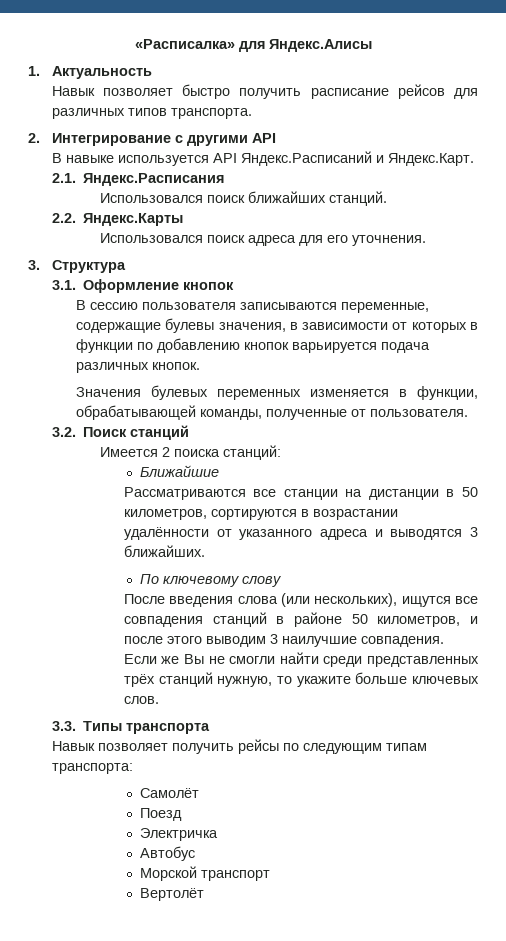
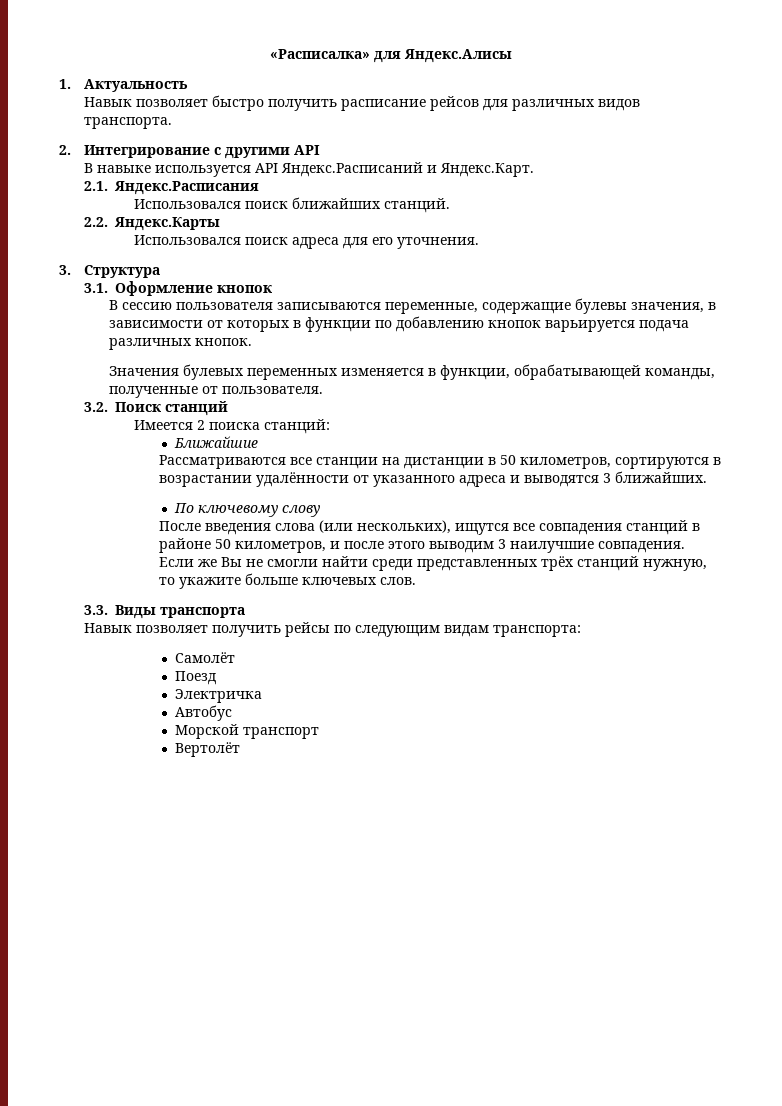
- Навык позволяет быстро получить расписание рейсов для различных типов транспорта.
+ Навык позволяет быстро получить расписание рейсов для различных видов транспорта.
- 3.3. Типы транспорта
+ 3.3. Виды транспорта
- Навык позволяет получить рейсы по следующим типам транспорта:
+ Навык позволяет получить рейсы по следующим видам транспорта:

